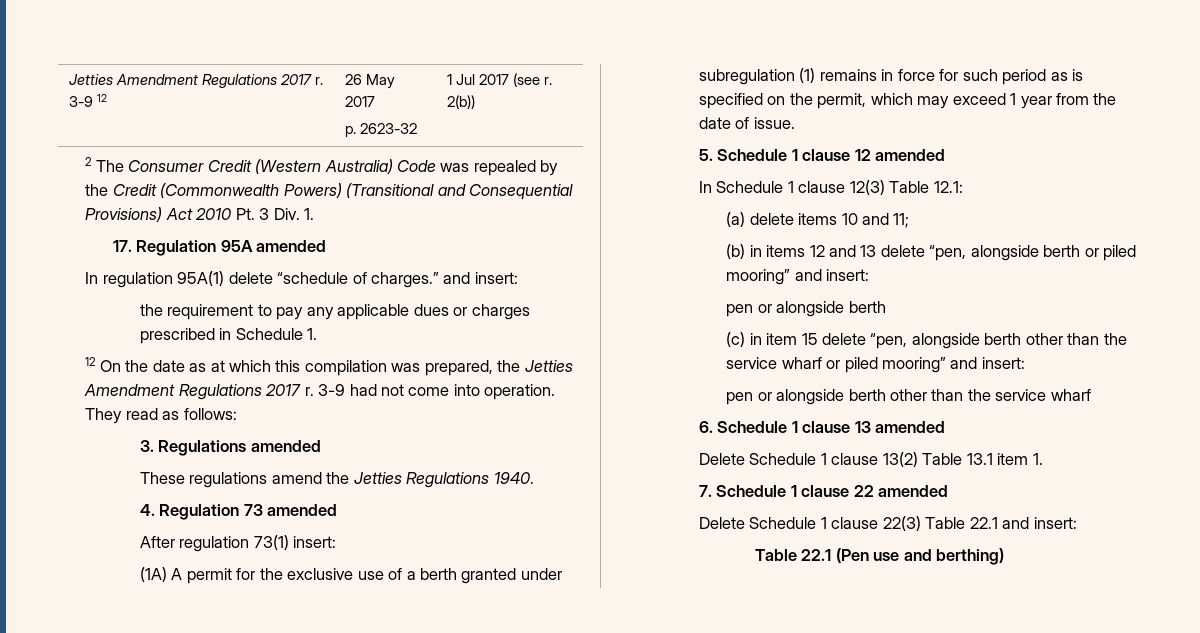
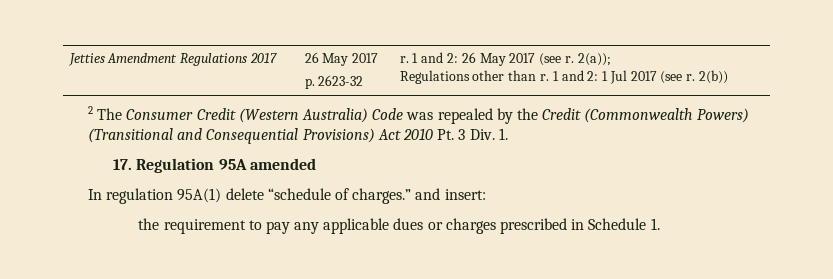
- Jetties Amendment Regulations 2017 r. 3-9 12 | 26 May 2017
- p. 2623-32 | 1 Jul 2017 (see r. 2(b))
+ Jetties Amendment Regulations 2017 | 26 May 2017
+ p. 2623-32 | r. 1 and 2: 26 May 2017 (see r. 2(a));
+ Regulations other than r. 1 and 2: 1 Jul 2017 (see r. 2(b))
- 12 On the date as at which this compilation was prepared, the Jetties Amendment Regulations 2017 r. 3-9 had not come into operation. They read as follows:
- 3. Regulations amended
- These regulations amend the Jetties Regulations 1940.
- 4. Regulation 73 amended
- After regulation 73(1) insert:
- (1A) A permit for the exclusive use of a berth granted under subregulation (1) remains in force for such period as is specified on the permit, which may exceed 1 year from the date of issue.
- 5. Schedule 1 clause 12 amended
- In Schedule 1 clause 12(3) Table 12.1:
- (a) delete items 10 and 11;
- (b) in items 12 and 13 delete “pen, alongside berth or piled mooring” and insert:
- pen or alongside berth
- (c) in item 15 delete “pen, alongside berth other than the service wharf or piled mooring” and insert:
- pen or alongside berth other than the service wharf
- 6. Schedule 1 clause 13 amended
- Delete Schedule 1 clause 13(2) Table 13.1 item 1.
- 7. Schedule 1 clause 22 amended
- Delete Schedule 1 clause 22(3) Table 22.1 and insert:
- Table 22.1 (Pen use and berthing)

